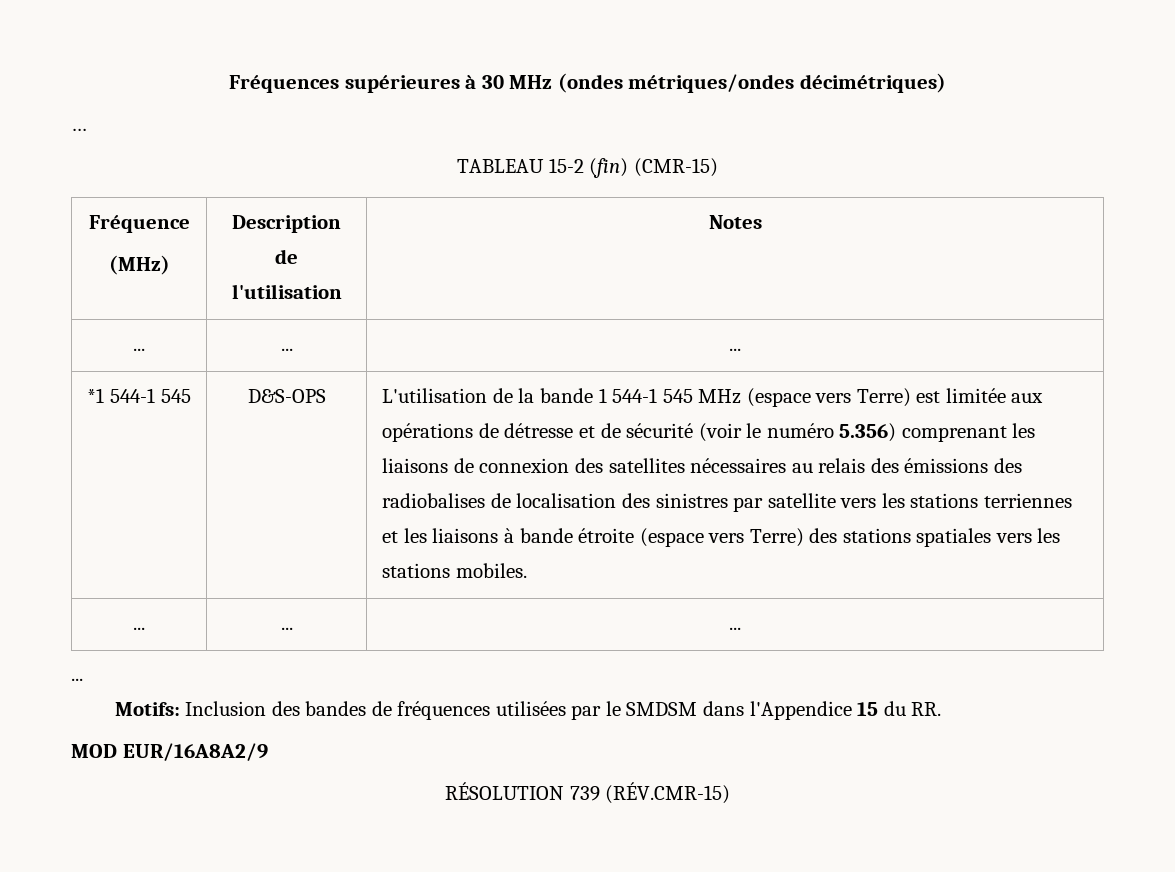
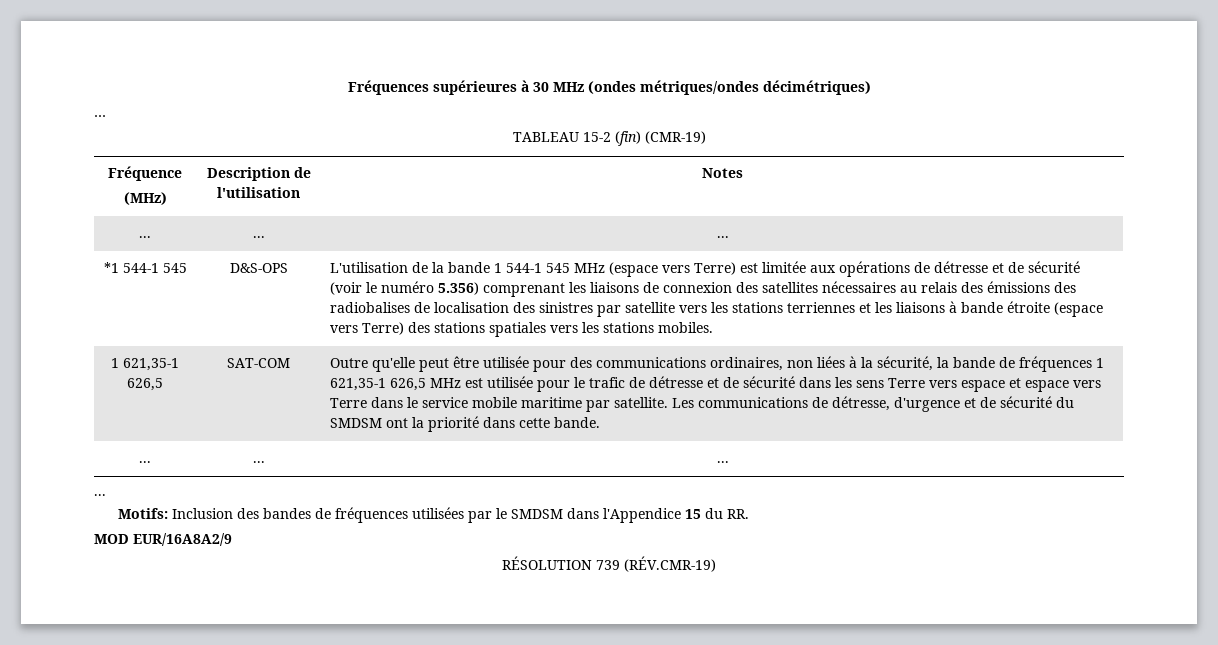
- TABLEAU 15-2 (fin) (CMR-15)
+ TABLEAU 15-2 (fin) (CMR-19)
+ 1 621,35-1 626,5 | SAT-COM | Outre qu'elle peut être utilisée pour des communications ordinaires, non liées à la sécurité, la bande de fréquences 1 621,35-1 626,5 MHz est utilisée pour le trafic de détresse et de sécurité dans les sens Terre vers espace et espace vers Terre dans le service mobile maritime par satellite. Les communications de détresse, d'urgence et de sécurité du SMDSM ont la priorité dans cette bande.
- RÉSOLUTION 739 (RÉV.CMR-15)
+ RÉSOLUTION 739 (RÉV.CMR-19)

